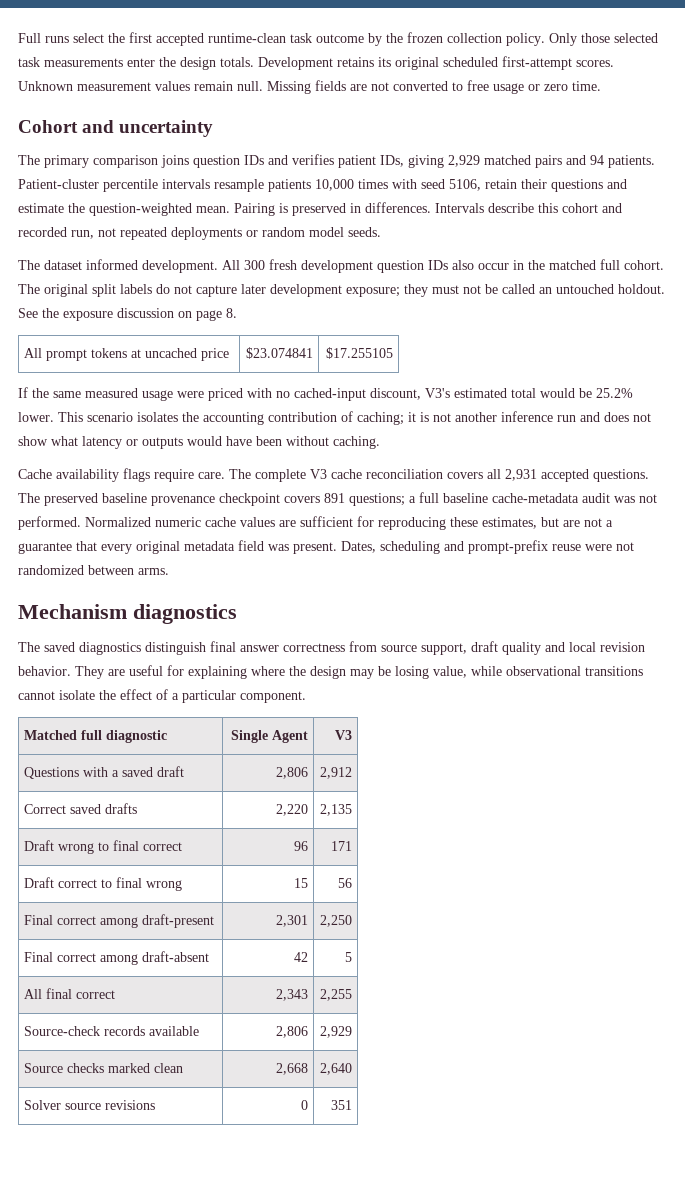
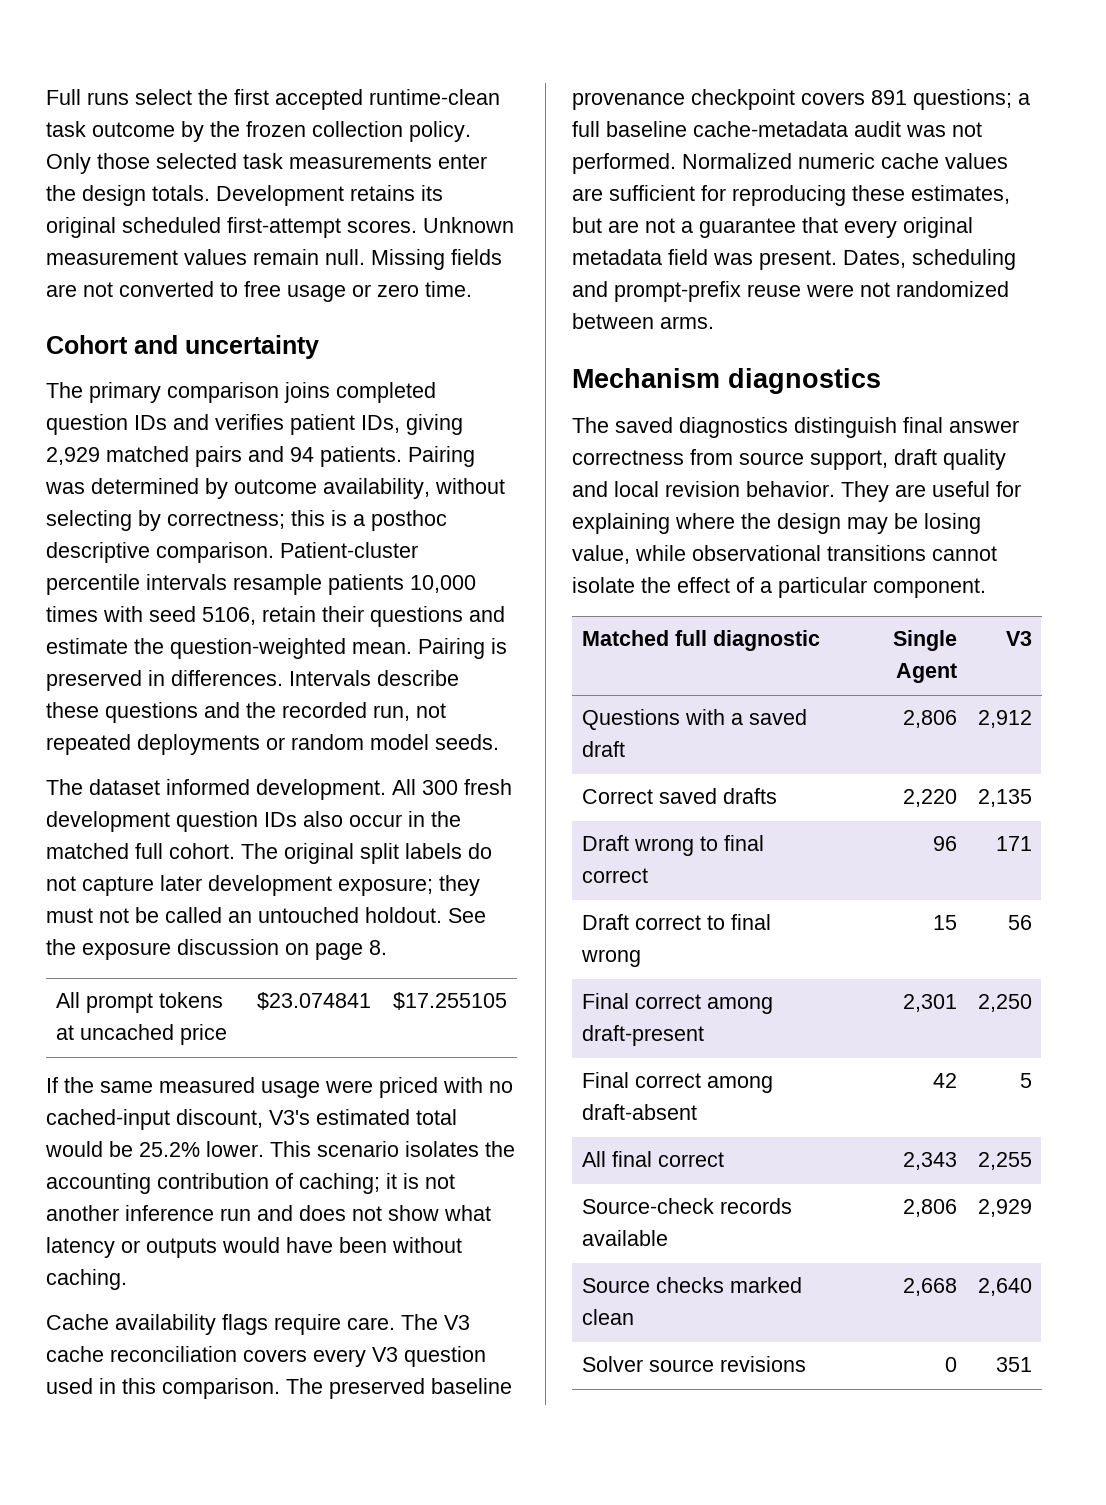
- The primary comparison joins question IDs and verifies patient IDs, giving 2,929 matched pairs and 94 patients.
+ The primary comparison joins completed question IDs and verifies patient IDs, giving 2,929 matched pairs and 94 patients.
+ Pairing was determined by outcome availability, without selecting by correctness; this is a posthoc descriptive comparison.
- Intervals describe this cohort and recorded run, not repeated deployments or random model seeds.
+ Intervals describe these questions and the recorded run, not repeated deployments or random model seeds.
- The complete V3 cache reconciliation covers all 2,931 accepted questions.
+ The V3 cache reconciliation covers every V3 question used in this comparison.

